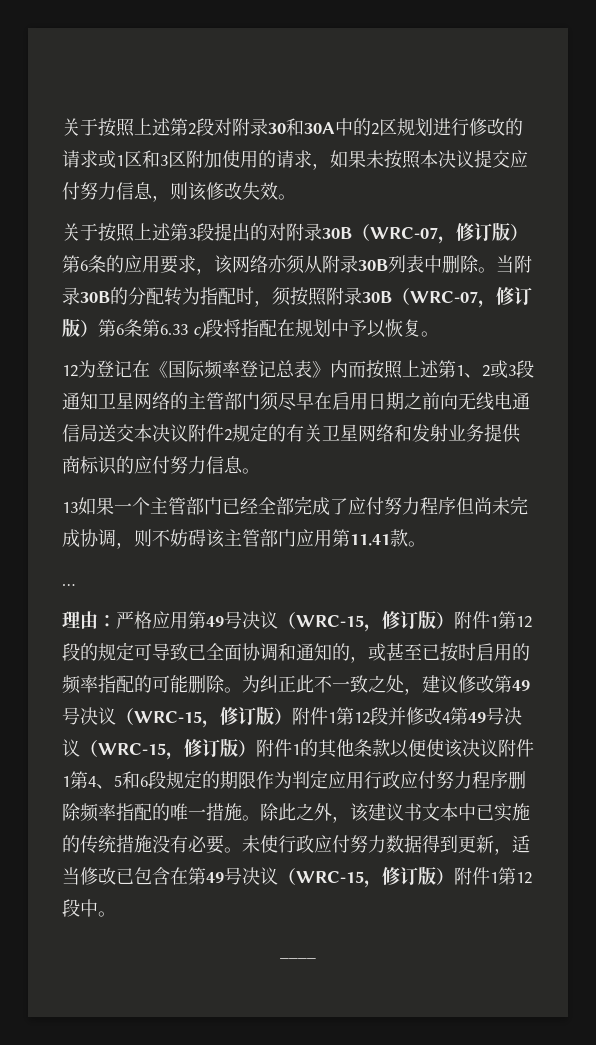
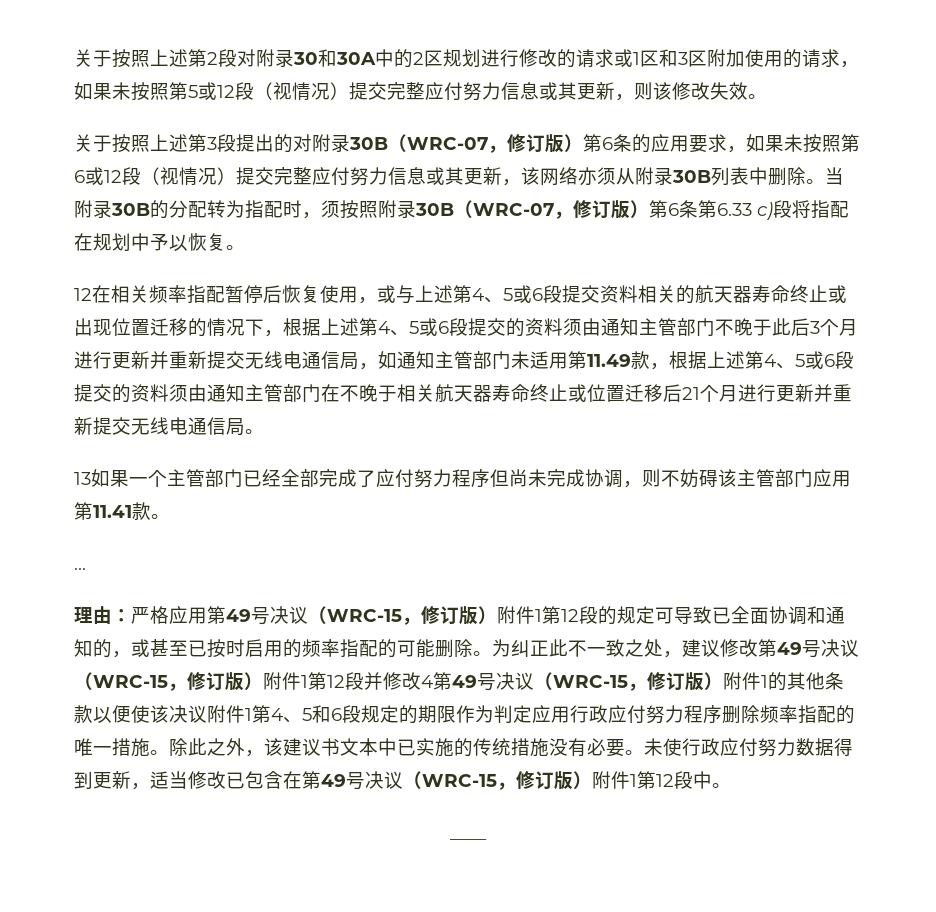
- 关于按照上述第2段对附录30和30A中的2区规划进行修改的请求或1区和3区附加使用的请求，如果未按照本决议提交应付努力信息，则该修改失效。
+ 关于按照上述第2段对附录30和30A中的2区规划进行修改的请求或1区和3区附加使用的请求，如果未按照第5或12段（视情况）提交完整应付努力信息或其更新，则该修改失效。
- 关于按照上述第3段提出的对附录30B（WRC-07，修订版）第6条的应用要求，该网络亦须从附录30B列表中删除。
+ 关于按照上述第3段提出的对附录30B（WRC-07，修订版）第6条的应用要求，如果未按照第6或12段（视情况）提交完整应付努力信息或其更新，该网络亦须从附录30B列表中删除。
- 12为登记在《国际频率登记总表》内而按照上述第1、2或3段通知卫星网络的主管部门须尽早在启用日期之前向无线电通信局送交本决议附件2规定的有关卫星网络和发射业务提供商标识的应付努力信息。
+ 12在相关频率指配暂停后恢复使用，或与上述第4、5或6段提交资料相关的航天器寿命终止或出现位置迁移的情况下，根据上述第4、5或6段提交的资料须由通知主管部门不晚于此后3个月进行更新并重新提交无线电通信局，如通知主管部门未适用第11.49款，根据上述第4、5或6段提交的资料须由通知主管部门在不晚于相关航天器寿命终止或位置迁移后21个月进行更新并重新提交无线电通信局。

